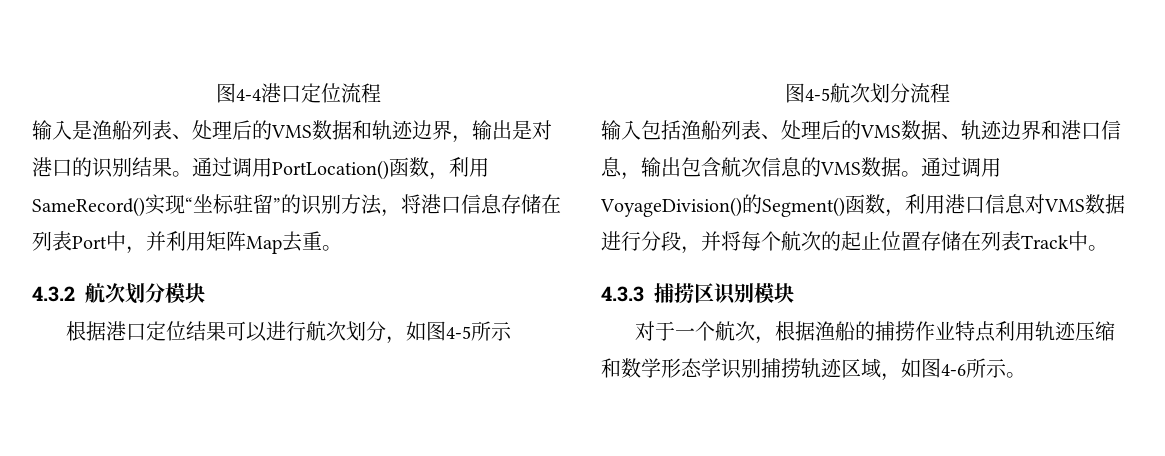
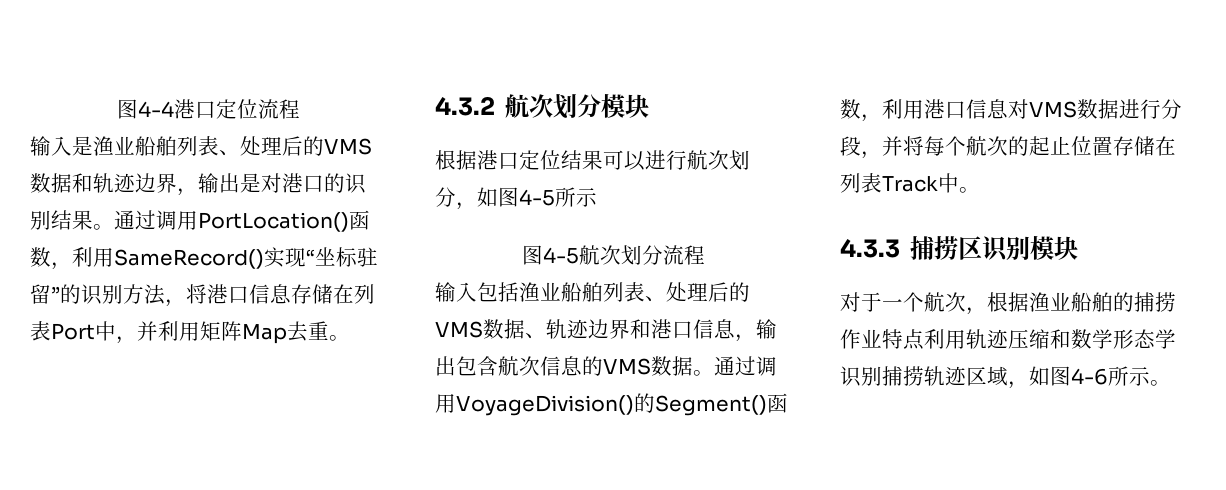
- 输入是渔船列表、处理后的VMS数据和轨迹边界，输出是对港口的识别结果。
+ 输入是渔业船舶列表、处理后的VMS数据和轨迹边界，输出是对港口的识别结果。
- 输入包括渔船列表、处理后的VMS数据、轨迹边界和港口信息，输出包含航次信息的VMS数据。
+ 输入包括渔业船舶列表、处理后的VMS数据、轨迹边界和港口信息，输出包含航次信息的VMS数据。
- 对于一个航次，根据渔船的捕捞作业特点利用轨迹压缩和数学形态学识别捕捞轨迹区域，如图4-6所示。
+ 对于一个航次，根据渔业船舶的捕捞作业特点利用轨迹压缩和数学形态学识别捕捞轨迹区域，如图4-6所示。

